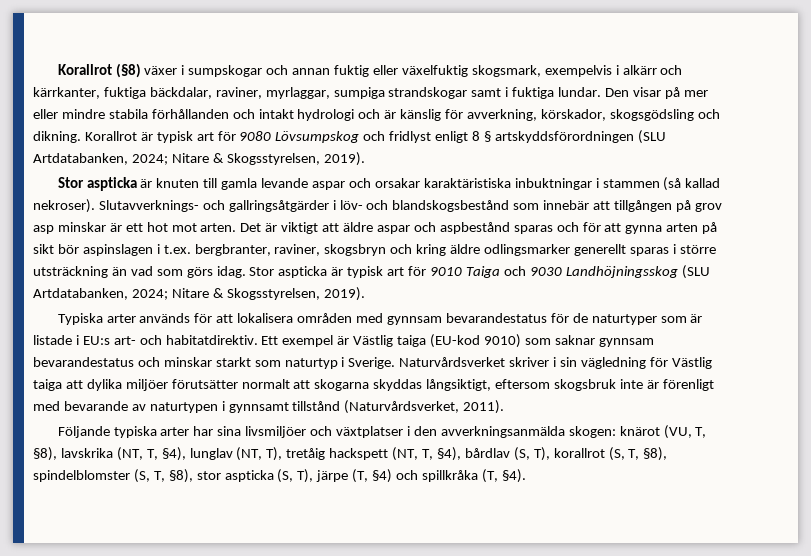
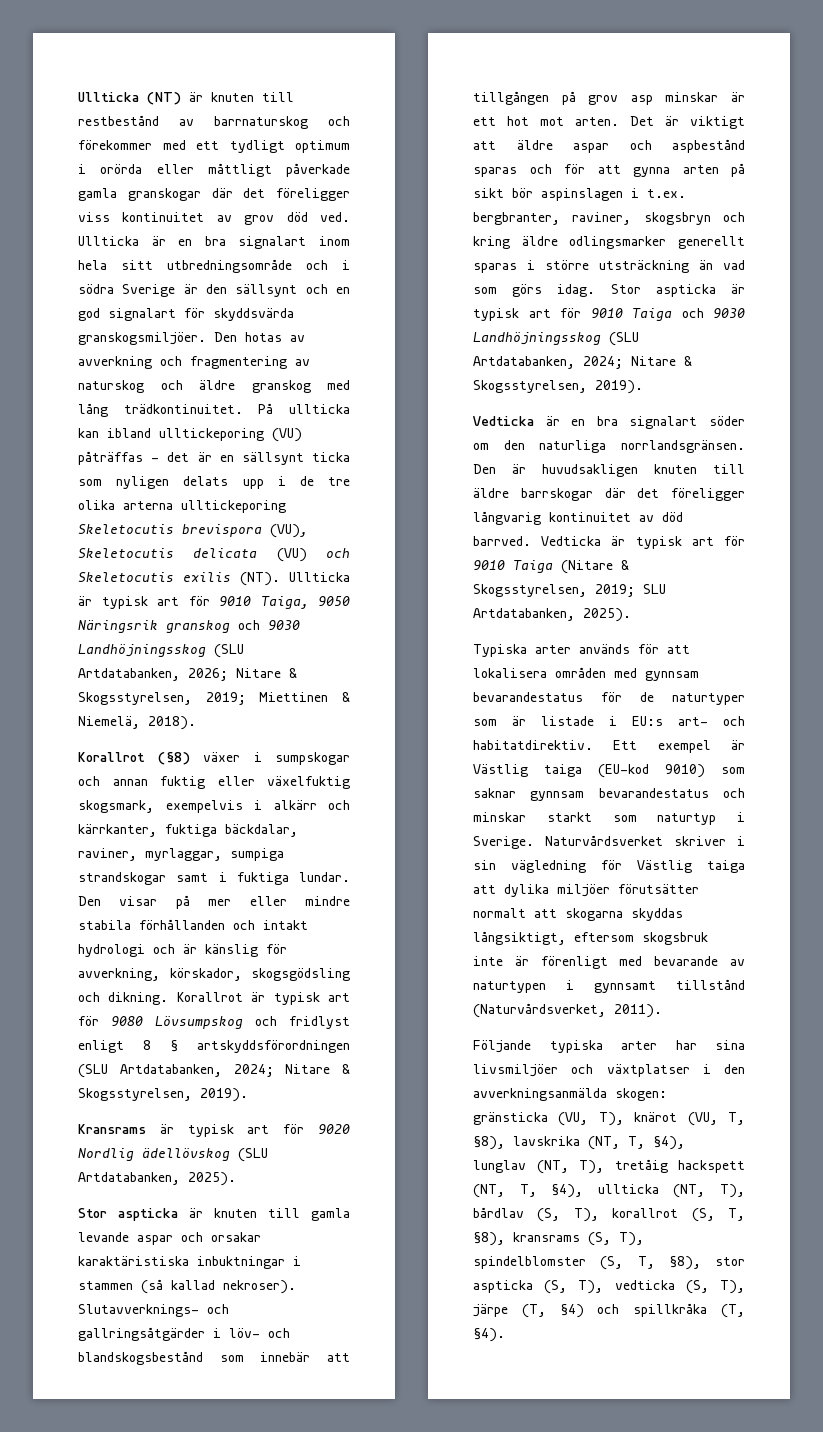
+ Ullticka (NT) är knuten till restbestånd av barrnaturskog och förekommer med ett tydligt optimum i orörda eller måttligt påverkade gamla granskogar där det föreligger viss kontinuitet av grov död ved. Ullticka är en bra signalart inom hela sitt utbredningsområde och i södra Sverige är den sällsynt och en god signalart för skyddsvärda granskogsmiljöer. Den hotas av avverkning och fragmentering av naturskog och äldre granskog med lång trädkontinuitet. På ullticka kan ibland ulltickeporing (VU) påträffas - det är en sällsynt ticka som nyligen delats upp i de tre olika arterna ulltickeporing Skeletocutis brevispora (VU), Skeletocutis delicata (VU) och Skeletocutis exilis (NT). Ullticka är typisk art för 9010 Taiga, 9050 Näringsrik granskog och 9030 Landhöjningsskog (SLU Artdatabanken, 2026; Nitare & Skogsstyrelsen, 2019; Miettinen & Niemelä, 2018).
+ Kransrams är typisk art för 9020 Nordlig ädellövskog (SLU Artdatabanken, 2025).
+ Vedticka är en bra signalart söder om den naturliga norrlandsgränsen. Den är huvudsakligen knuten till äldre barrskogar där det föreligger långvarig kontinuitet av död barrved. Vedticka är typisk art för 9010 Taiga (Nitare & Skogsstyrelsen, 2019; SLU Artdatabanken, 2025).
- Följande typiska arter har sina livsmiljöer och växtplatser i den avverkningsanmälda skogen: knärot (VU, T, §8), lavskrika (NT, T, §4), lunglav (NT, T), tretåig hackspett (NT, T, §4), bårdlav (S, T), korallrot (S, T, §8), spindelblomster (S, T, §8), stor aspticka (S, T), järpe (T, §4) och spillkråka (T, §4).
+ Följande typiska arter har sina livsmiljöer och växtplatser i den avverkningsanmälda skogen: gränsticka (VU, T), knärot (VU, T, §8), lavskrika (NT, T, §4), lunglav (NT, T), tretåig hackspett (NT, T, §4), ullticka (NT, T), bårdlav (S, T), korallrot (S, T, §8), kransrams (S, T), spindelblomster (S, T, §8), stor aspticka (S, T), vedticka (S, T), järpe (T, §4) och spillkråka (T, §4).

